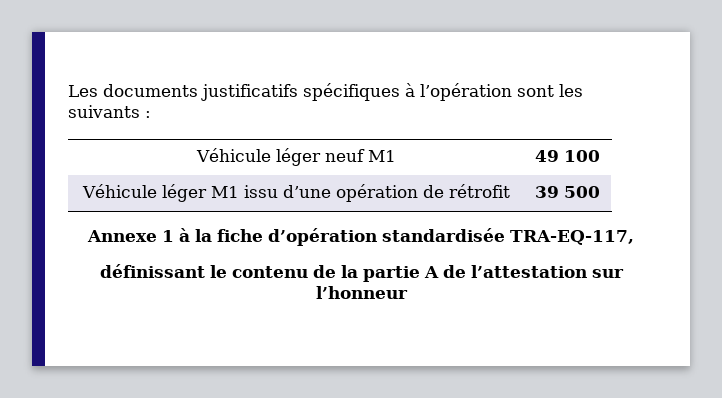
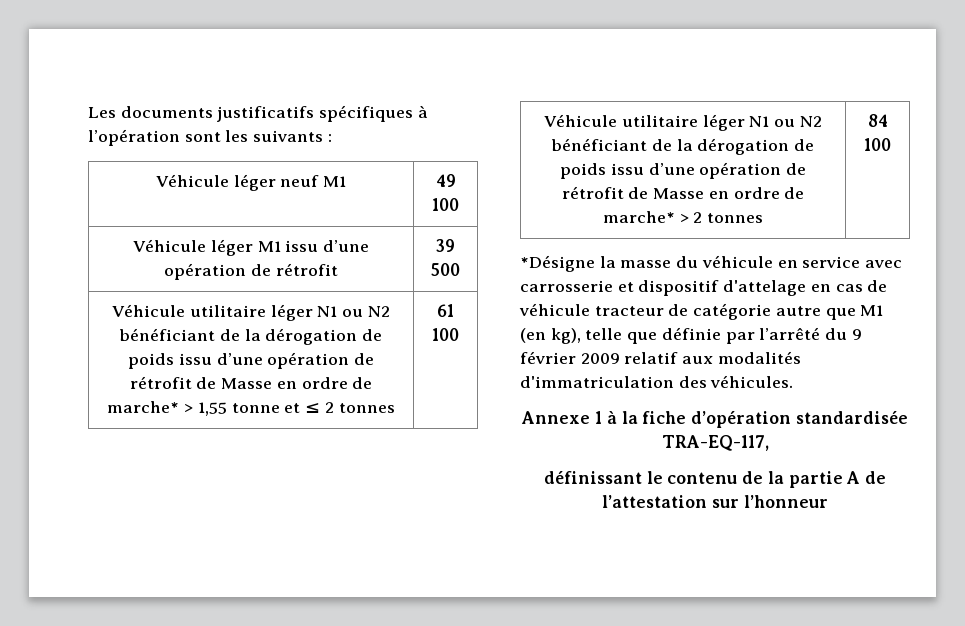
+ Véhicule utilitaire léger N1 ou N2 bénéficiant de la dérogation de poids issu d’une opération de rétrofit de Masse en ordre de marche* > 1,55 tonne et ≤ 2 tonnes | 61 100
+ Véhicule utilitaire léger N1 ou N2 bénéficiant de la dérogation de poids issu d’une opération de rétrofit de Masse en ordre de marche* > 2 tonnes | 84 100
+ *Désigne la masse du véhicule en service avec carrosserie et dispositif d'attelage en cas de véhicule tracteur de catégorie autre que M1 (en kg), telle que définie par l’arrêté du 9 février 2009 relatif aux modalités d'immatriculation des véhicules.

